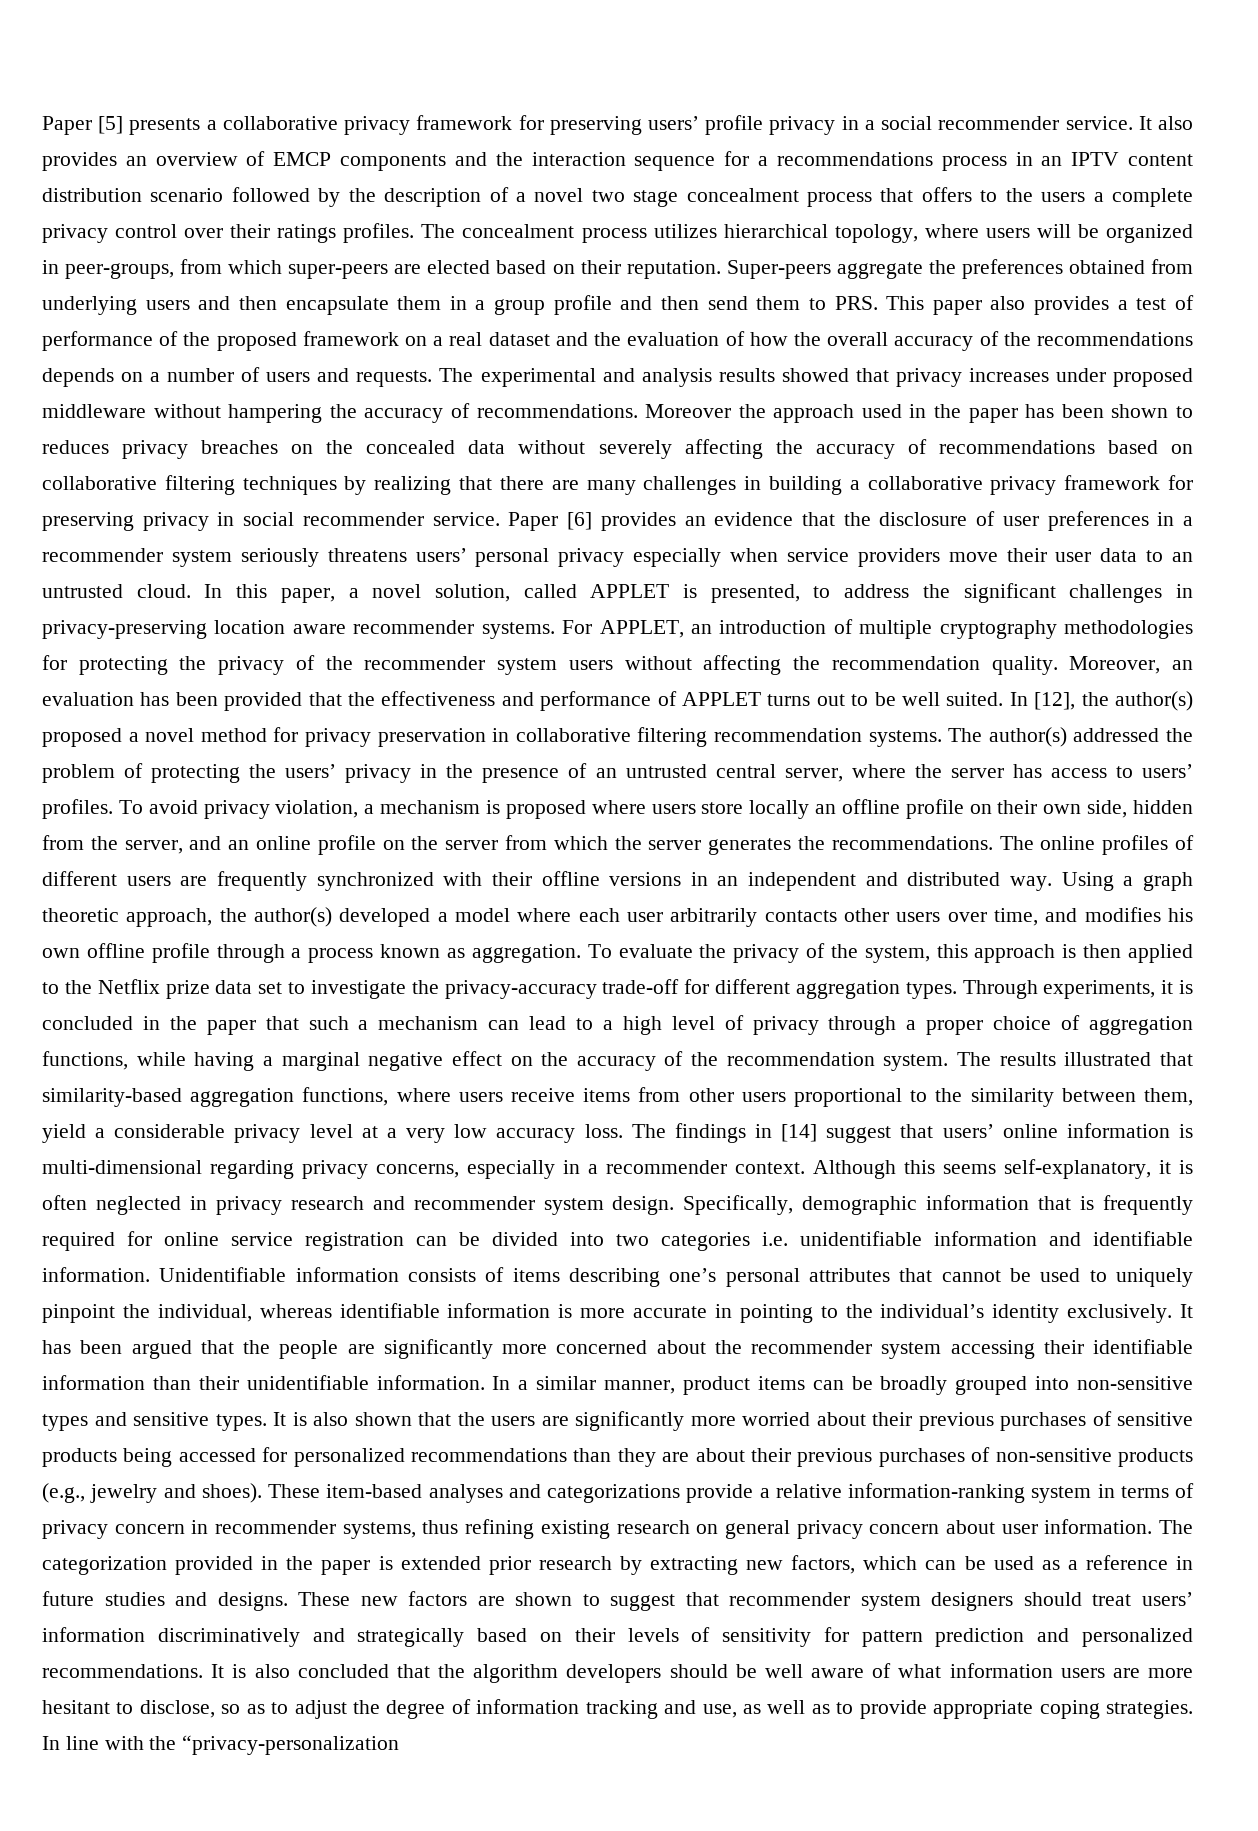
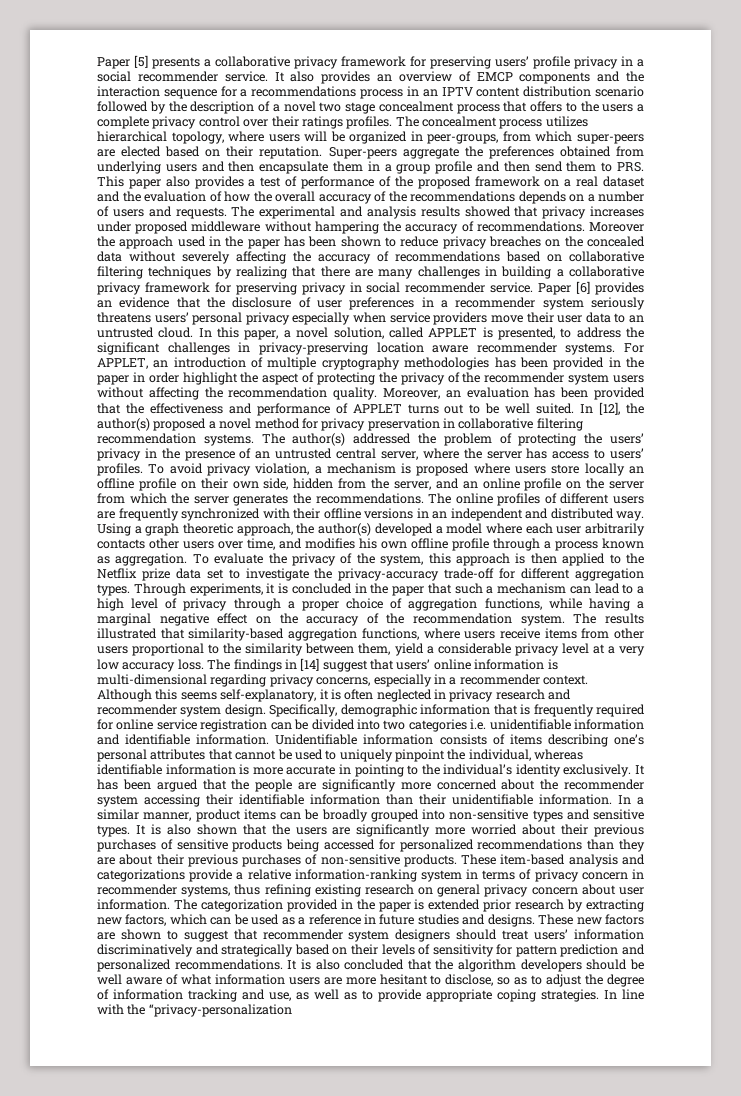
- Moreover the approach used in the paper has been shown to reduces privacy breaches on the concealed data without severely affecting the accuracy of recommendations based on collaborative filtering techniques by realizing that there are many challenges in building a collaborative privacy framework for preserving privacy in social recommender service.
+ Moreover the approach used in the paper has been shown to reduce privacy breaches on the concealed data without severely affecting the accuracy of recommendations based on collaborative filtering techniques by realizing that there are many challenges in building a collaborative privacy framework for preserving privacy in social recommender service.
- For APPLET, an introduction of multiple cryptography methodologies for protecting the privacy of the recommender system users without affecting the recommendation quality.
+ For APPLET, an introduction of multiple cryptography methodologies has been provided in the paper in order highlight the aspect of protecting the privacy of the recommender system users without affecting the recommendation quality.
- It is also shown that the users are significantly more worried about their previous purchases of sensitive products being accessed for personalized recommendations than they are about their previous purchases of non-sensitive products (e.g., jewelry and shoes).
+ It is also shown that the users are significantly more worried about their previous purchases of sensitive products being accessed for personalized recommendations than they are about their previous purchases of non-sensitive products.
- These item-based analyses and categorizations provide a relative information-ranking system in terms of privacy concern in recommender systems, thus refining existing research on general privacy concern about user information.
+ These item-based analysis and categorizations provide a relative information-ranking system in terms of privacy concern in recommender systems, thus refining existing research on general privacy concern about user information.

